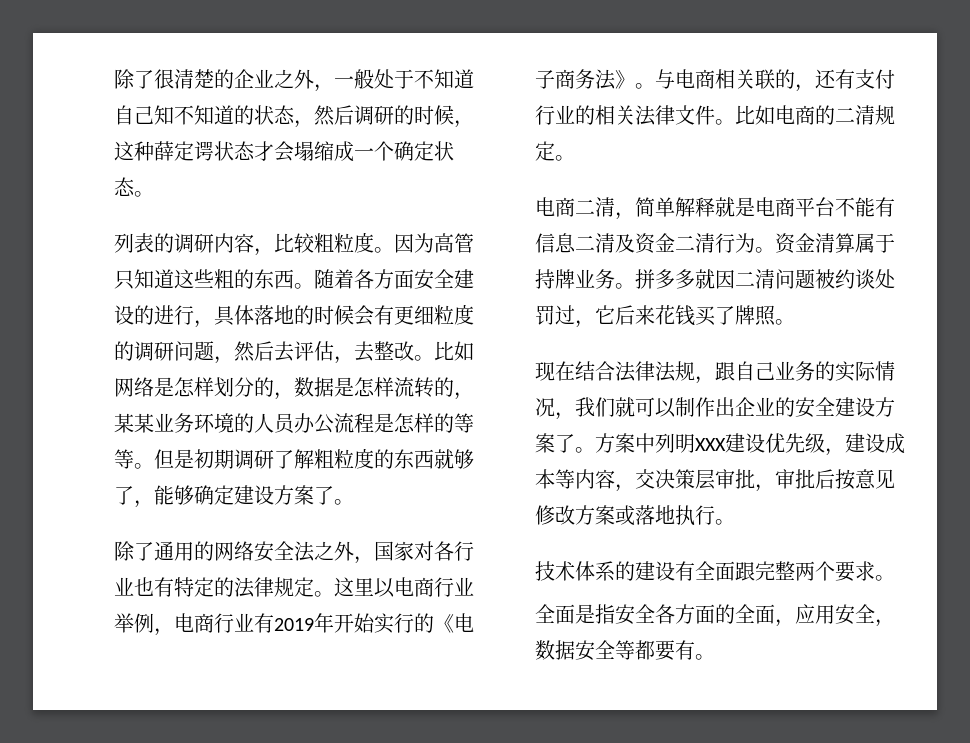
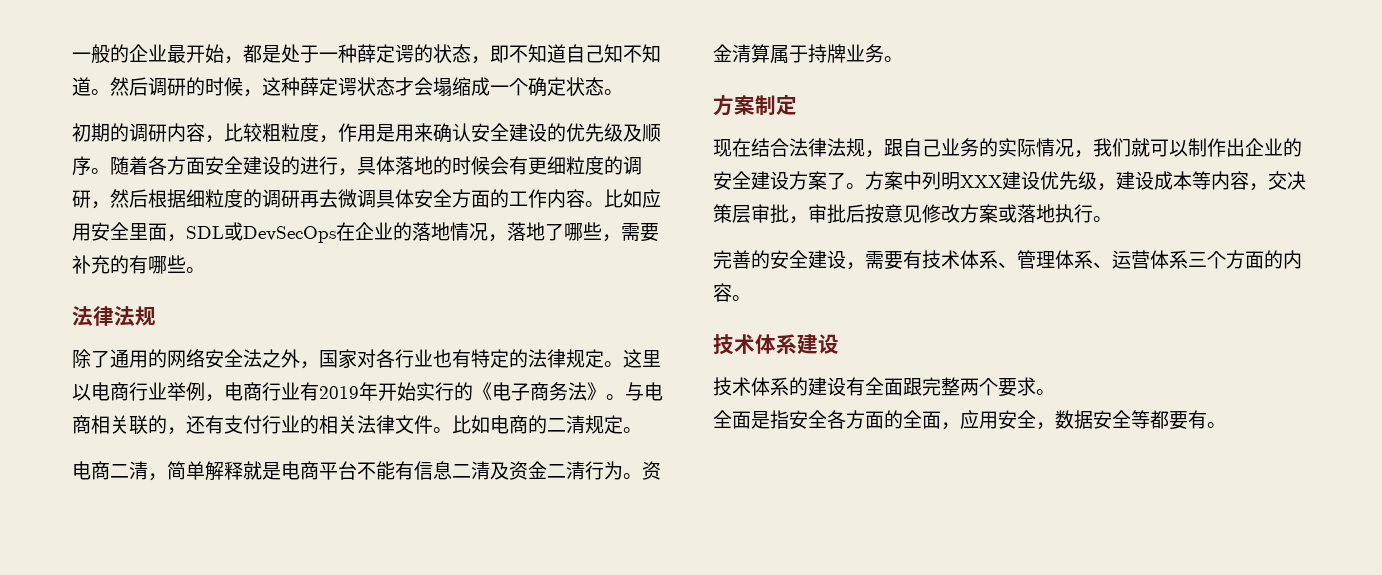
- 除了很清楚的企业之外，一般处于不知道自己知不知道的状态，然后调研的时候，这种薛定谔状态才会塌缩成一个确定状态。
+ 一般的企业最开始，都是处于一种薛定谔的状态，即不知道自己知不知道。然后调研的时候，这种薛定谔状态才会塌缩成一个确定状态。
- 列表的调研内容，比较粗粒度。因为高管只知道这些粗的东西。
+ 初期的调研内容，比较粗粒度，作用是用来确认安全建设的优先级及顺序。
- 随着各方面安全建设的进行，具体落地的时候会有更细粒度的调研问题，然后去评估，去整改。比如网络是怎样划分的，数据是怎样流转的，某某业务环境的人员办公流程是怎样的等等。但是初期调研了解粗粒度的东西就够了，能够确定建设方案了。
+ 随着各方面安全建设的进行，具体落地的时候会有更细粒度的调研，然后根据细粒度的调研再去微调具体安全方面的工作内容。比如应用安全里面，SDL或DevSecOps在企业的落地情况，落地了哪些，需要补充的有哪些。
+ 法律法规
- 资金清算属于持牌业务。拼多多就因二清问题被约谈处罚过，它后来花钱买了牌照。
+ 资金清算属于持牌业务。
+ 方案制定
+ 完善的安全建设，需要有技术体系、管理体系、运营体系三个方面的内容。
+ 技术体系建设

